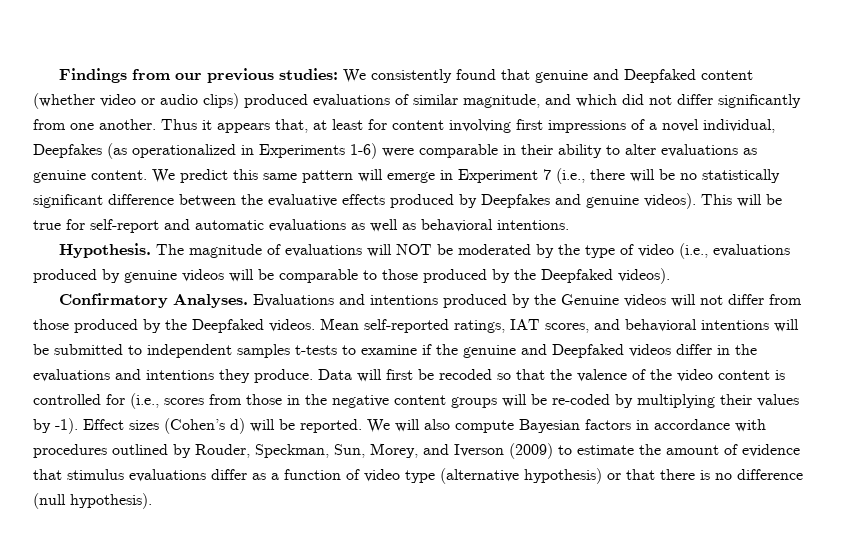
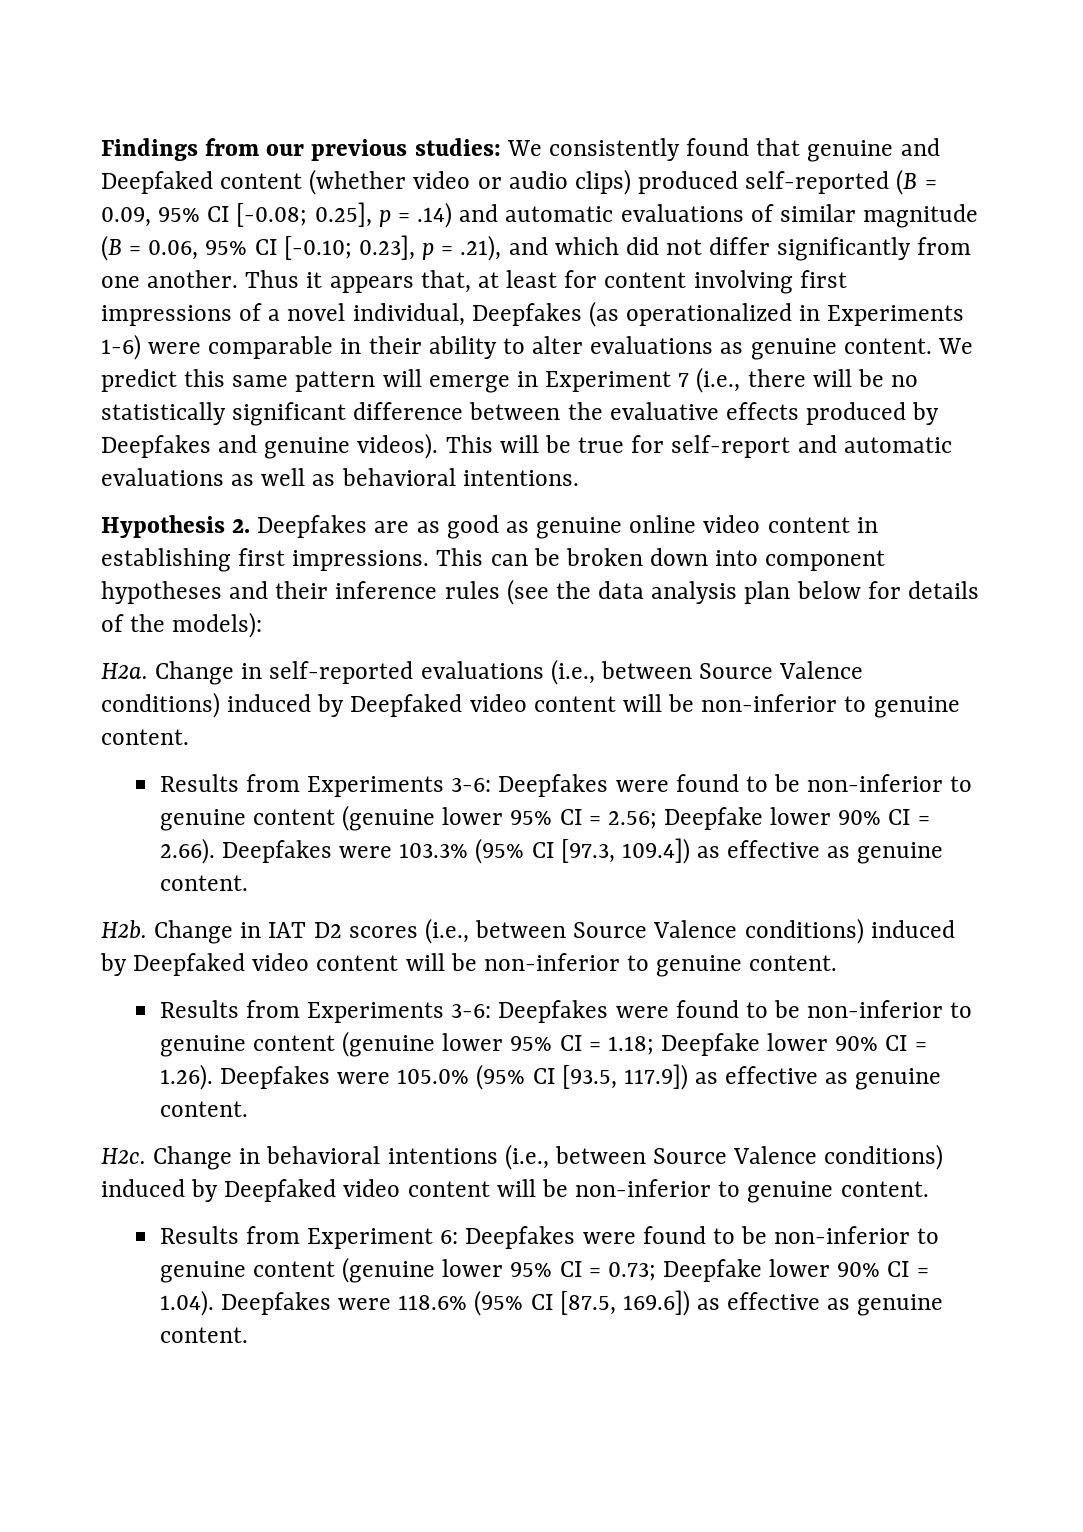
- Findings from our previous studies: We consistently found that genuine and Deepfaked content (whether video or audio clips) produced evaluations of similar magnitude, and which did not differ significantly from one another.
+ Findings from our previous studies: We consistently found that genuine and Deepfaked content (whether video or audio clips) produced self-reported (B = 0.09, 95% CI [-0.08; 0.25], p = .14) and automatic evaluations of similar magnitude (B = 0.06, 95% CI [-0.10; 0.23], p = .21), and which did not differ significantly from one another.
- Hypothesis. The magnitude of evaluations will NOT be moderated by the type of video (i.e., evaluations produced by genuine videos will be comparable to those produced by the Deepfaked videos).
- Confirmatory Analyses. Evaluations and intentions produced by the Genuine videos will not differ from those produced by the Deepfaked videos. Mean self-reported ratings, IAT scores, and behavioral intentions will be submitted to independent samples t-tests to examine if the genuine and Deepfaked videos differ in the evaluations and intentions they produce. Data will first be recoded so that the valence of the video content is controlled for (i.e., scores from those in the negative content groups will be re-coded by multiplying their values by -1). Effect sizes (Cohen’s d) will be reported. We will also compute Bayesian factors in accordance with procedures outlined by Rouder, Speckman, Sun, Morey, and Iverson (2009) to estimate the amount of evidence that stimulus evaluations differ as a function of video type (alternative hypothesis) or that there is no difference (null hypothesis).
+ Hypothesis 2. Deepfakes are as good as genuine online video content in establishing first impressions. This can be broken down into component hypotheses and their inference rules (see the data analysis plan below for details of the models):
+ H2a. Change in self-reported evaluations (i.e., between Source Valence conditions) induced by Deepfaked video content will be non-inferior to genuine content.
+ Results from Experiments 3-6: Deepfakes were found to be non-inferior to genuine content (genuine lower 95% CI = 2.56; Deepfake lower 90% CI = 2.66). Deepfakes were 103.3% (95% CI [97.3, 109.4]) as effective as genuine content.
+ H2b. Change in IAT D2 scores (i.e., between Source Valence conditions) induced by Deepfaked video content will be non-inferior to genuine content.
+ Results from Experiments 3-6: Deepfakes were found to be non-inferior to genuine content (genuine lower 95% CI = 1.18; Deepfake lower 90% CI = 1.26). Deepfakes were 105.0% (95% CI [93.5, 117.9]) as effective as genuine content.
+ H2c. Change in behavioral intentions (i.e., between Source Valence conditions) induced by Deepfaked video content will be non-inferior to genuine content.
+ Results from Experiment 6: Deepfakes were found to be non-inferior to genuine content (genuine lower 95% CI = 0.73; Deepfake lower 90% CI = 1.04). Deepfakes were 118.6% (95% CI [87.5, 169.6]) as effective as genuine content.

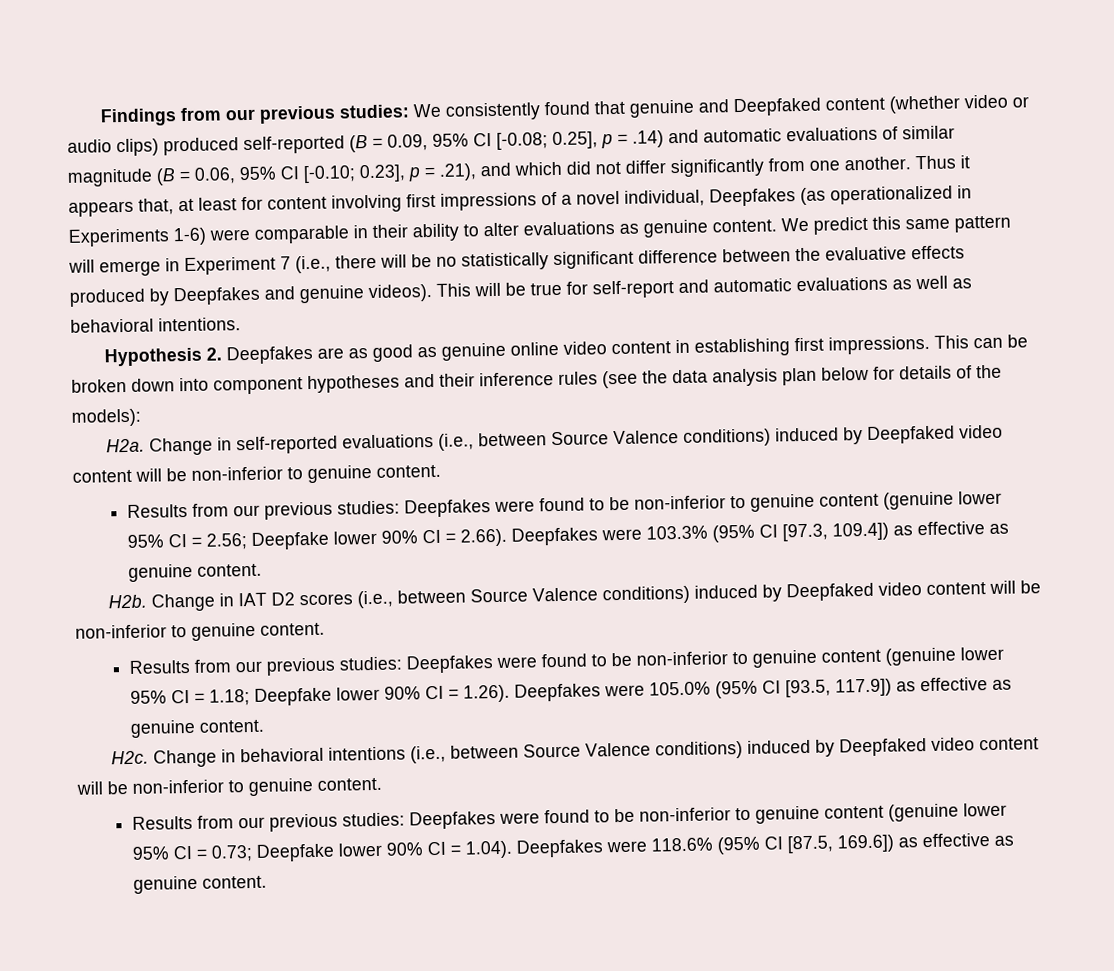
- Results from Experiments 3-6: Deepfakes were found to be non-inferior to genuine content (genuine lower 95% CI = 2.56; Deepfake lower 90% CI = 2.66). Deepfakes were 103.3% (95% CI [97.3, 109.4]) as effective as genuine content.
+ Results from our previous studies: Deepfakes were found to be non-inferior to genuine content (genuine lower 95% CI = 2.56; Deepfake lower 90% CI = 2.66). Deepfakes were 103.3% (95% CI [97.3, 109.4]) as effective as genuine content.
- Results from Experiments 3-6: Deepfakes were found to be non-inferior to genuine content (genuine lower 95% CI = 1.18; Deepfake lower 90% CI = 1.26). Deepfakes were 105.0% (95% CI [93.5, 117.9]) as effective as genuine content.
+ Results from our previous studies: Deepfakes were found to be non-inferior to genuine content (genuine lower 95% CI = 1.18; Deepfake lower 90% CI = 1.26). Deepfakes were 105.0% (95% CI [93.5, 117.9]) as effective as genuine content.
- Results from Experiment 6: Deepfakes were found to be non-inferior to genuine content (genuine lower 95% CI = 0.73; Deepfake lower 90% CI = 1.04). Deepfakes were 118.6% (95% CI [87.5, 169.6]) as effective as genuine content.
+ Results from our previous studies: Deepfakes were found to be non-inferior to genuine content (genuine lower 95% CI = 0.73; Deepfake lower 90% CI = 1.04). Deepfakes were 118.6% (95% CI [87.5, 169.6]) as effective as genuine content.

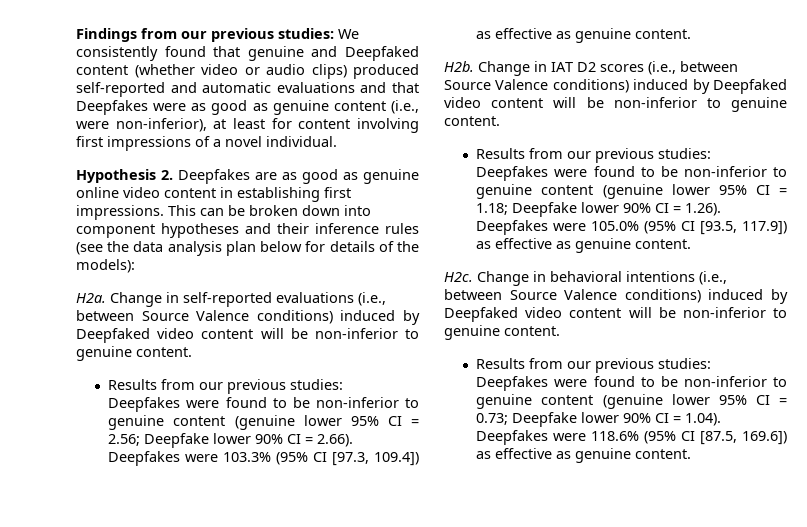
- Findings from our previous studies: We consistently found that genuine and Deepfaked content (whether video or audio clips) produced self-reported (B = 0.09, 95% CI [-0.08; 0.25], p = .14) and automatic evaluations of similar magnitude (B = 0.06, 95% CI [-0.10; 0.23], p = .21), and which did not differ significantly from one another. Thus it appears that, at least for content involving first impressions of a novel individual, Deepfakes (as operationalized in Experiments 1-6) were comparable in their ability to alter evaluations as genuine content. We predict this same pattern will emerge in Experiment 7 (i.e., there will be no statistically significant difference between the evaluative effects produced by Deepfakes and genuine videos). This will be true for self-report and automatic evaluations as well as behavioral intentions.
+ Findings from our previous studies: We consistently found that genuine and Deepfaked content (whether video or audio clips) produced self-reported and automatic evaluations and that Deepfakes were as good as genuine content (i.e., were non-inferior), at least for content involving first impressions of a novel individual.

